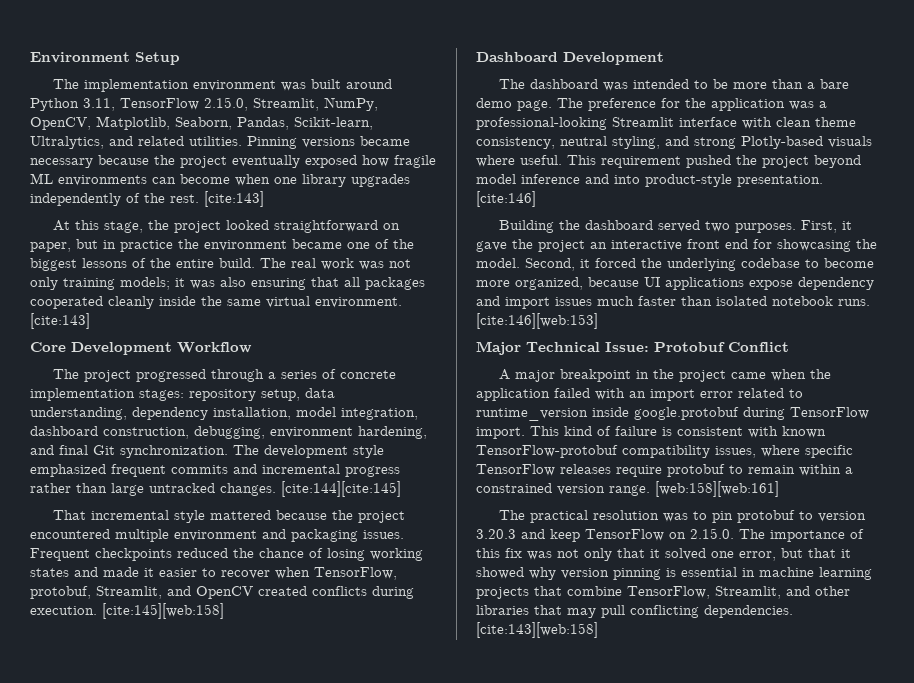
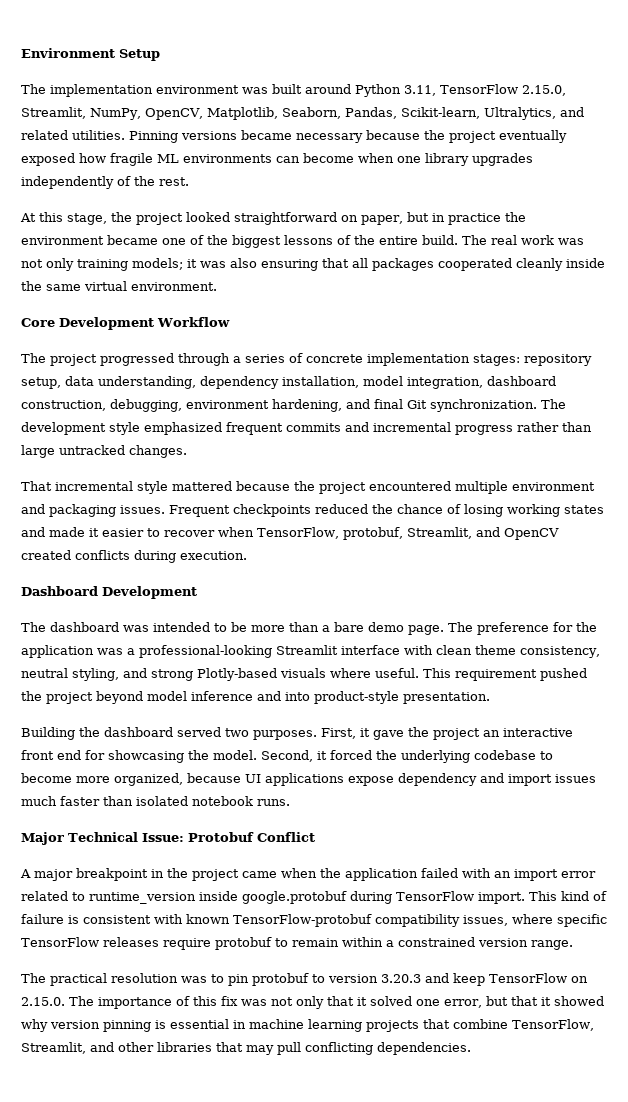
- Pinning versions became necessary because the project eventually exposed how fragile ML environments can become when one library upgrades independently of the rest. [cite:143]
+ Pinning versions became necessary because the project eventually exposed how fragile ML environments can become when one library upgrades independently of the rest.
- The real work was not only training models; it was also ensuring that all packages cooperated cleanly inside the same virtual environment. [cite:143]
+ The real work was not only training models; it was also ensuring that all packages cooperated cleanly inside the same virtual environment.
- [cite:144][cite:145]
- [cite:145][web:158]
- [cite:146]
- [cite:146][web:153]
- [web:158][web:161]
- [cite:143][web:158]

